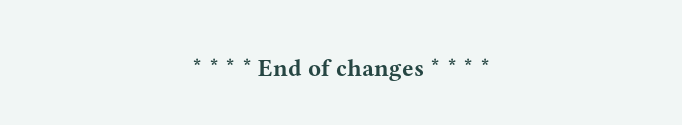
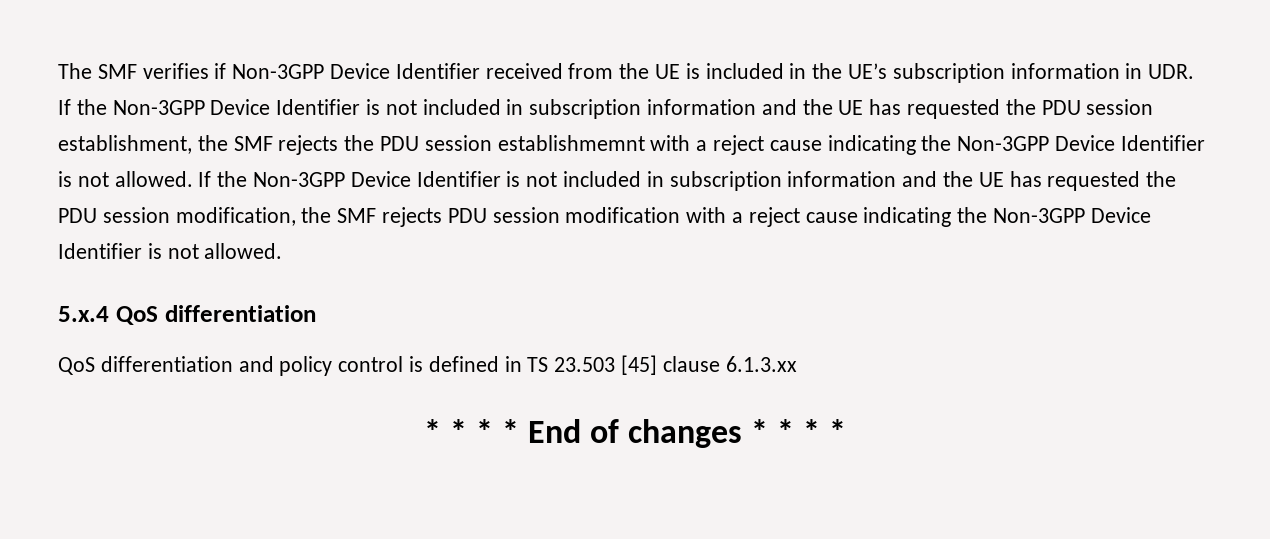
+ The SMF verifies if Non-3GPP Device Identifier received from the UE is included in the UE’s subscription information in UDR. If the Non-3GPP Device Identifier is not included in subscription information and the UE has requested the PDU session establishment, the SMF rejects the PDU session establishmemnt with a reject cause indicating the Non-3GPP Device Identifier is not allowed. If the Non-3GPP Device Identifier is not included in subscription information and the UE has requested the PDU session modification, the SMF rejects PDU session modification with a reject cause indicating the Non-3GPP Device Identifier is not allowed.
+ 5.x.4 QoS differentiation
+ QoS differentiation and policy control is defined in TS 23.503 [45] clause 6.1.3.xx

